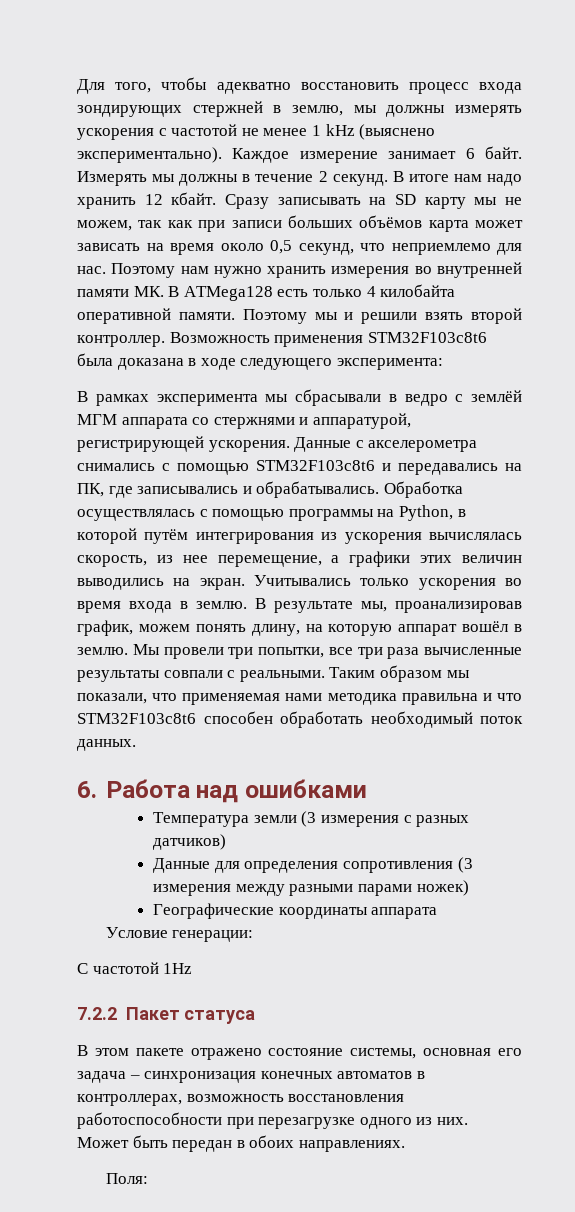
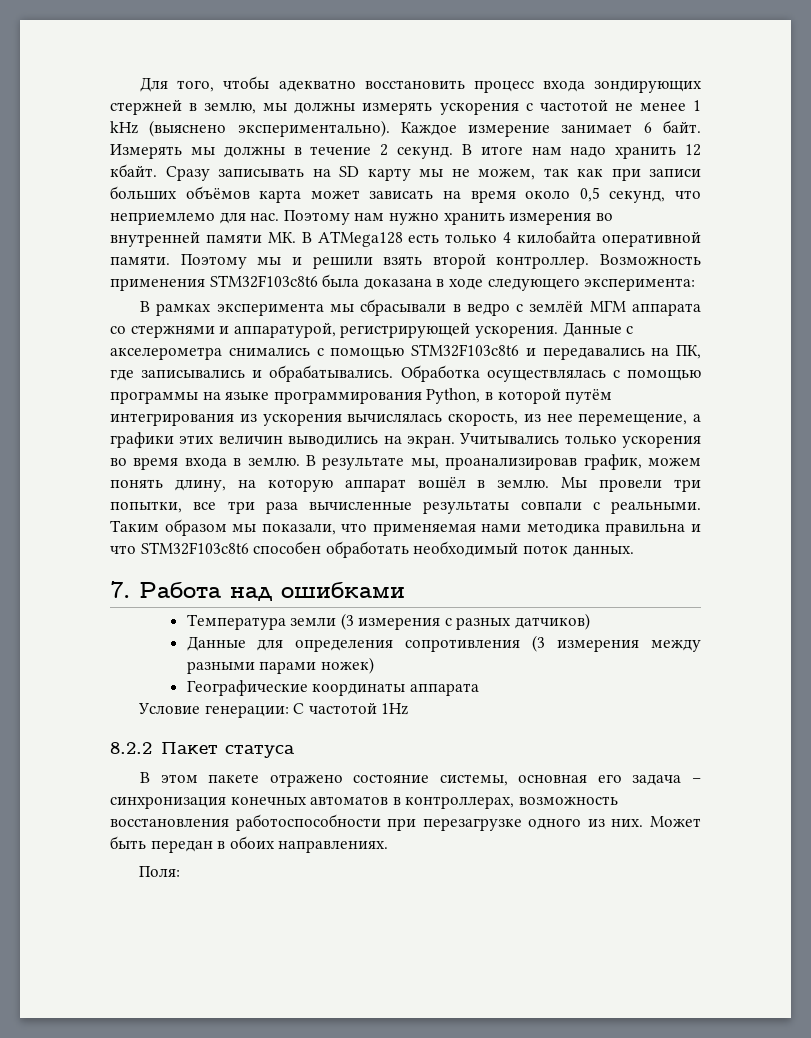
- Обработка осуществлялась с помощью программы на Python, в которой путём интегрирования из ускорения вычислялась скорость, из нее перемещение, а графики этих величин выводились на экран.
+ Обработка осуществлялась с помощью программы на языке программирования Python, в которой путём интегрирования из ускорения вычислялась скорость, из нее перемещение, а графики этих величин выводились на экран.
- 6. Работа над ошибками
+ 7. Работа над ошибками
- Условие генерации:
- С частотой 1Hz
+ Условие генерации: С частотой 1Hz
- 7.2.2 Пакет статуса
+ 8.2.2 Пакет статуса

